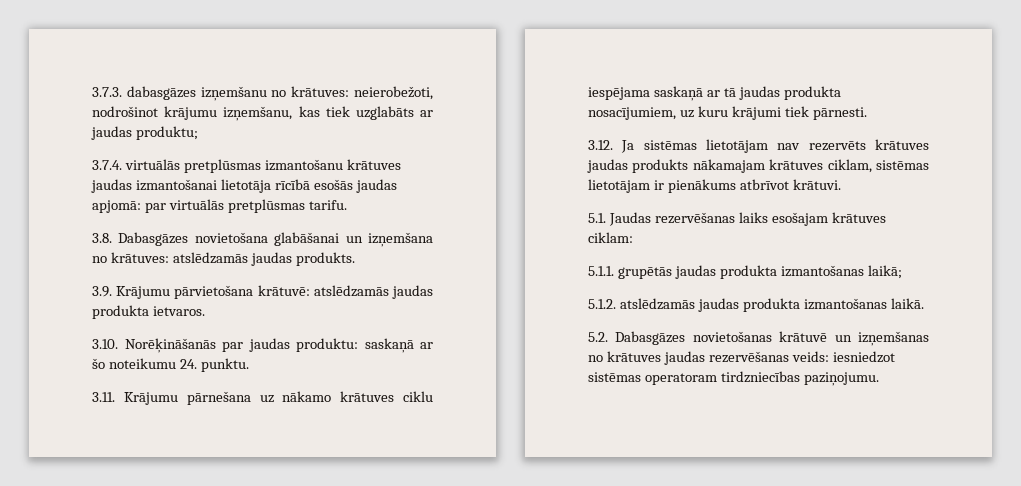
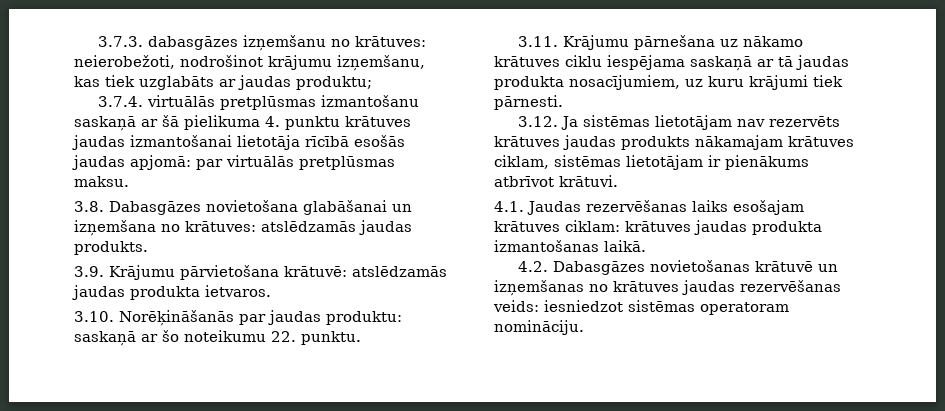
- 3.7.4. virtuālās pretplūsmas izmantošanu krātuves jaudas izmantošanai lietotāja rīcībā esošās jaudas apjomā: par virtuālās pretplūsmas tarifu.
+ 3.7.4. virtuālās pretplūsmas izmantošanu saskaņā ar šā pielikuma 4. punktu krātuves jaudas izmantošanai lietotāja rīcībā esošās jaudas apjomā: par virtuālās pretplūsmas maksu.
- 3.10. Norēķināšanās par jaudas produktu: saskaņā ar šo noteikumu 24. punktu.
+ 3.10. Norēķināšanās par jaudas produktu: saskaņā ar šo noteikumu 22. punktu.
- 5.1. Jaudas rezervēšanas laiks esošajam krātuves ciklam:
- 5.1.1. grupētās jaudas produkta izmantošanas laikā;
- 5.1.2. atslēdzamās jaudas produkta izmantošanas laikā.
+ 4.1. Jaudas rezervēšanas laiks esošajam krātuves ciklam: krātuves jaudas produkta izmantošanas laikā.
- 5.2. Dabasgāzes novietošanas krātuvē un izņemšanas no krātuves jaudas rezervēšanas veids: iesniedzot sistēmas operatoram tirdzniecības paziņojumu.
+ 4.2. Dabasgāzes novietošanas krātuvē un izņemšanas no krātuves jaudas rezervēšanas veids: iesniedzot sistēmas operatoram nomināciju.

